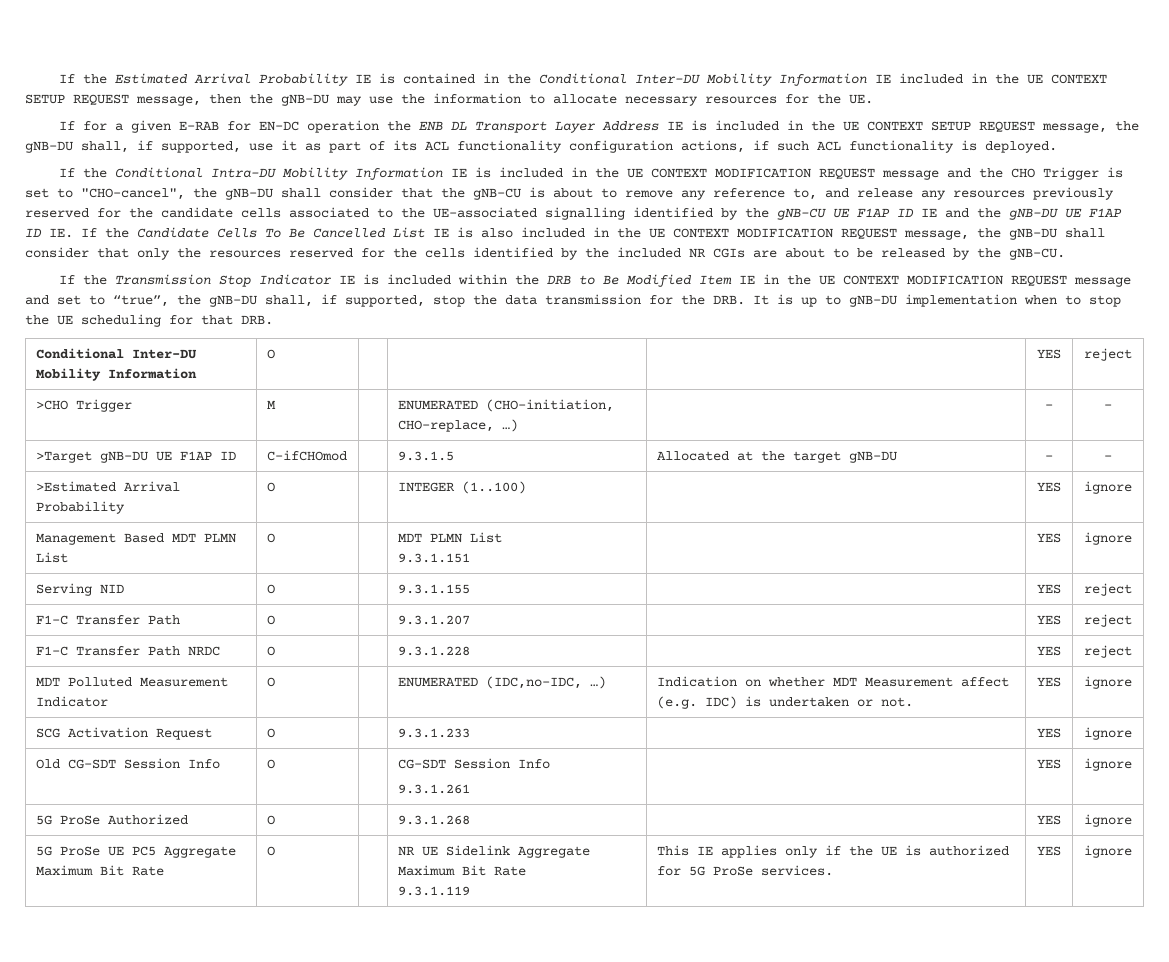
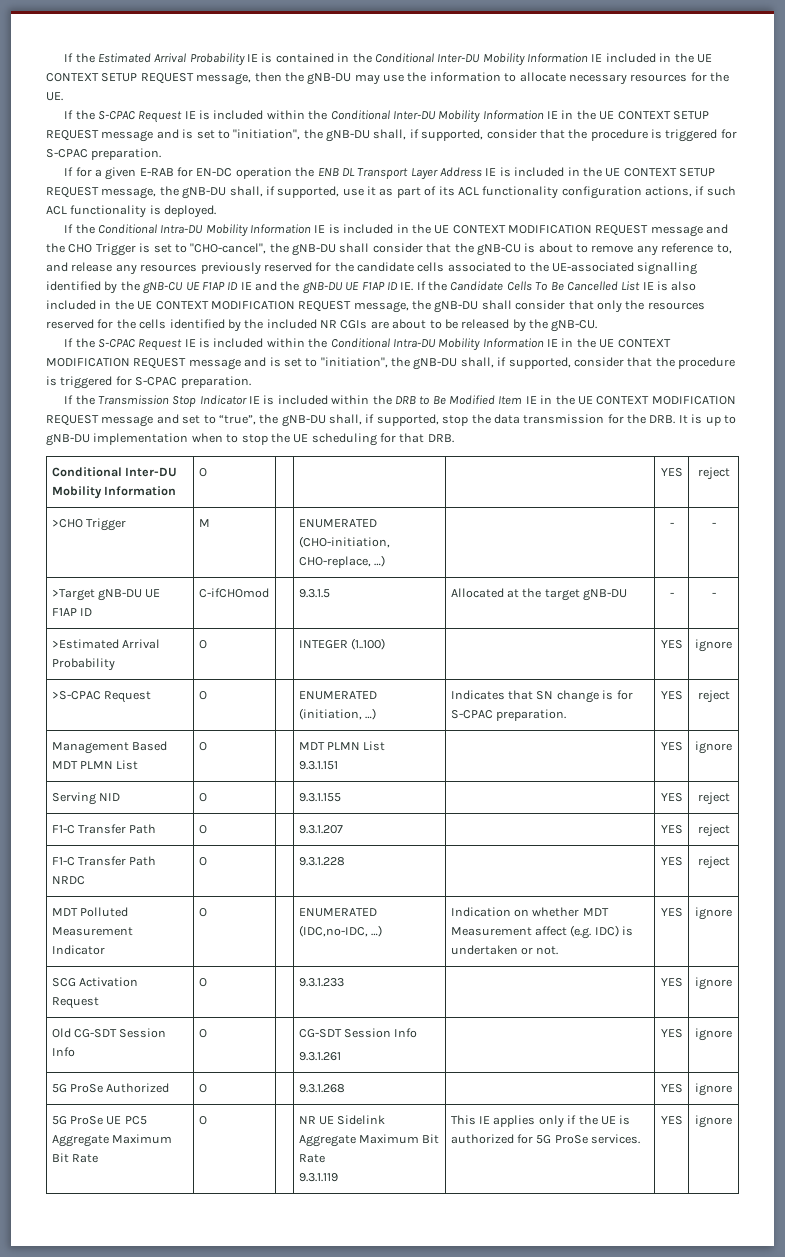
+ If the S-CPAC Request IE is included within the Conditional Inter-DU Mobility Information IE in the UE CONTEXT SETUP REQUEST message and is set to "initiation", the gNB-DU shall, if supported, consider that the procedure is triggered for S-CPAC preparation.
+ If the S-CPAC Request IE is included within the Conditional Intra-DU Mobility Information IE in the UE CONTEXT MODIFICATION REQUEST message and is set to "initiation", the gNB-DU shall, if supported, consider that the procedure is triggered for S-CPAC preparation.
+ >S-CPAC Request | O | | ENUMERATED (initiation, …) | Indicates that SN change is for S-CPAC preparation. | YES | reject

